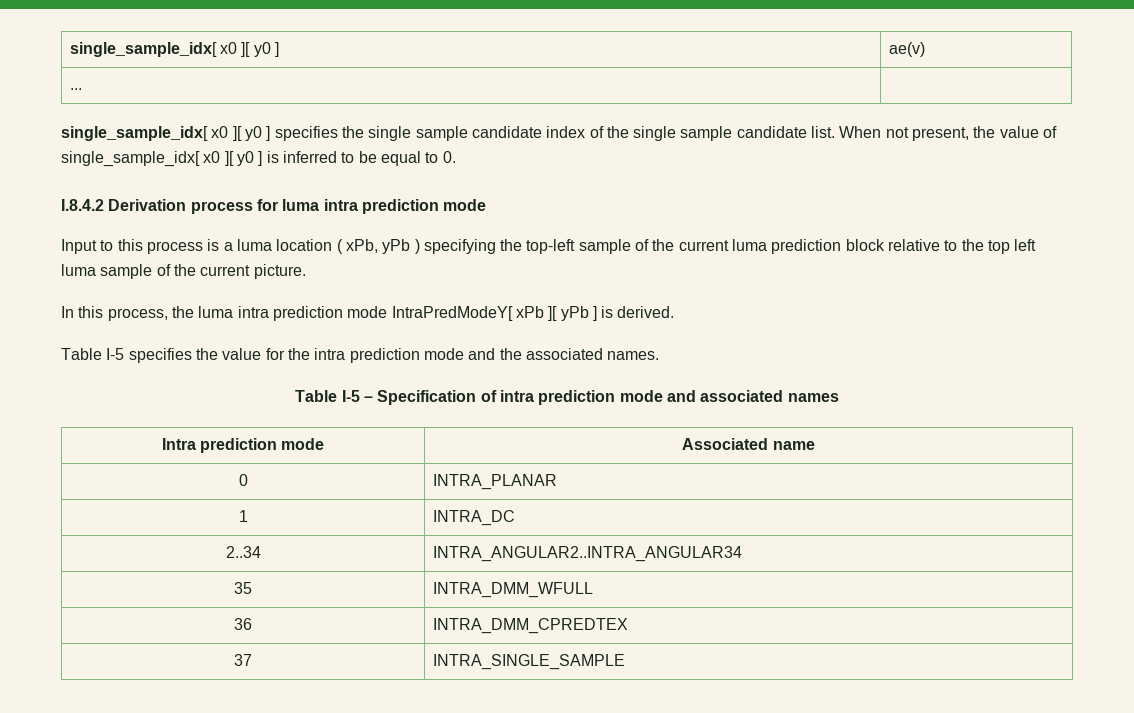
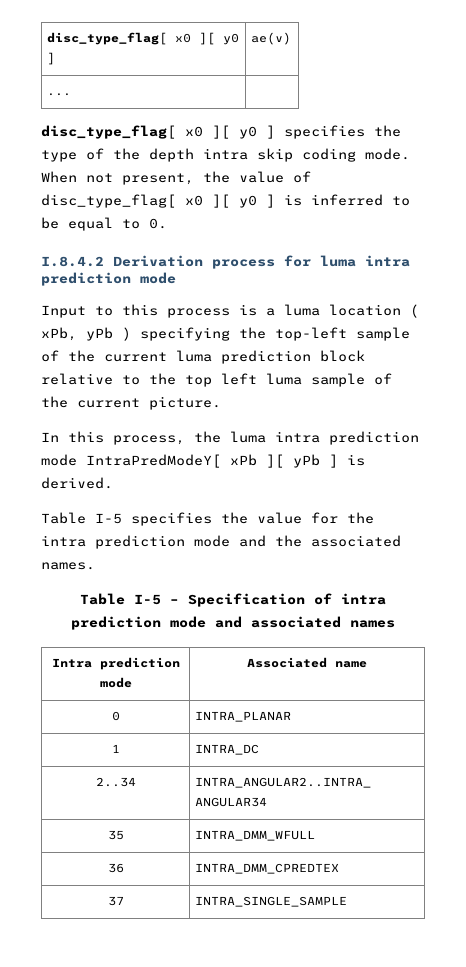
- single_sample_idx[ x0 ][ y0 ] | ae(v)
+ disc_type_flag[ x0 ][ y0 ] | ae(v)
- single_sample_idx[ x0 ][ y0 ] specifies the single sample candidate index of the single sample candidate list.
+ disc_type_flag[ x0 ][ y0 ] specifies the type of the depth intra skip coding mode.
- When not present, the value of single_sample_idx[ x0 ][ y0 ] is inferred to be equal to 0.
+ When not present, the value of disc_type_flag[ x0 ][ y0 ] is inferred to be equal to 0.

